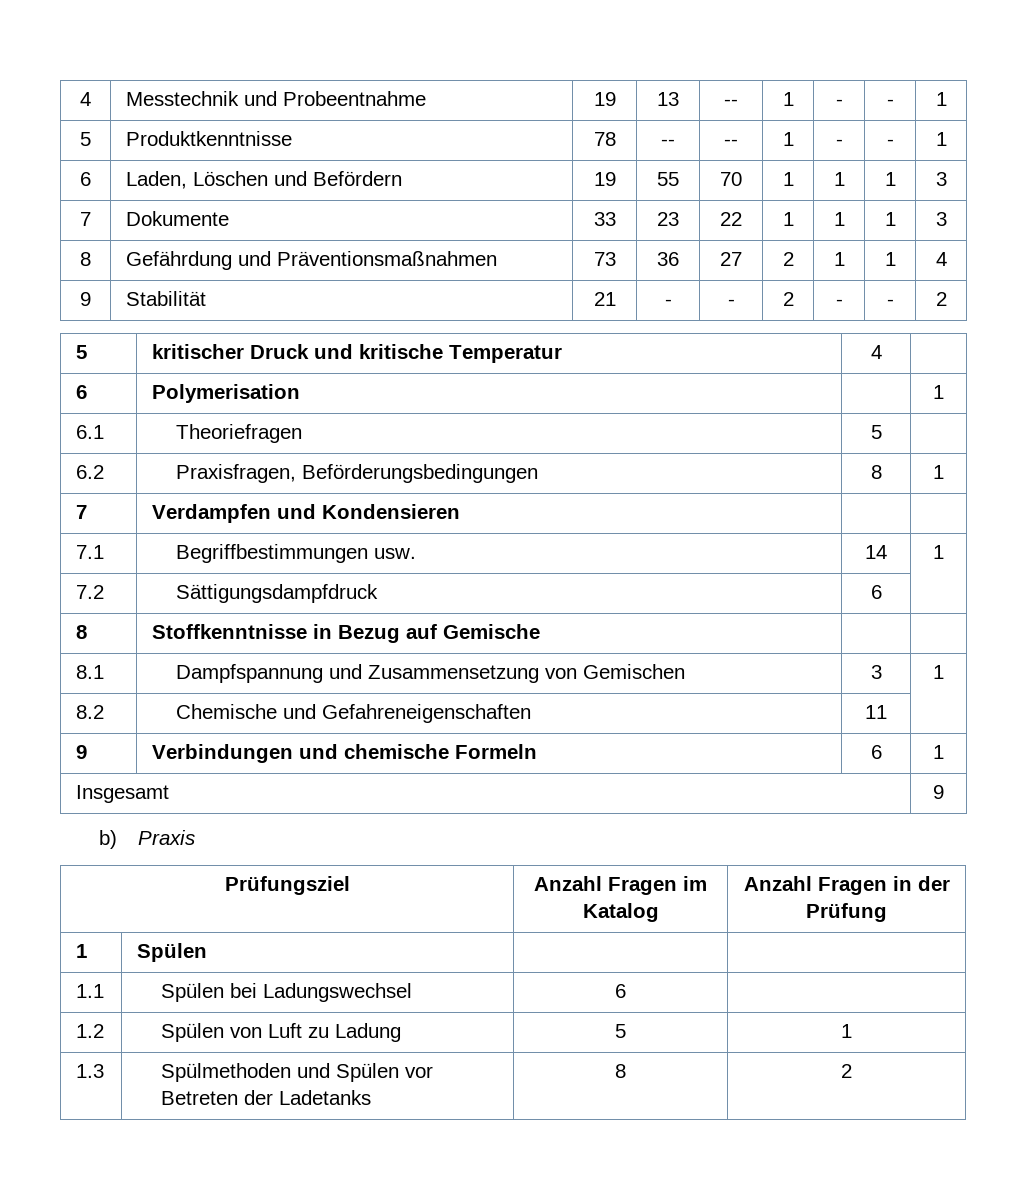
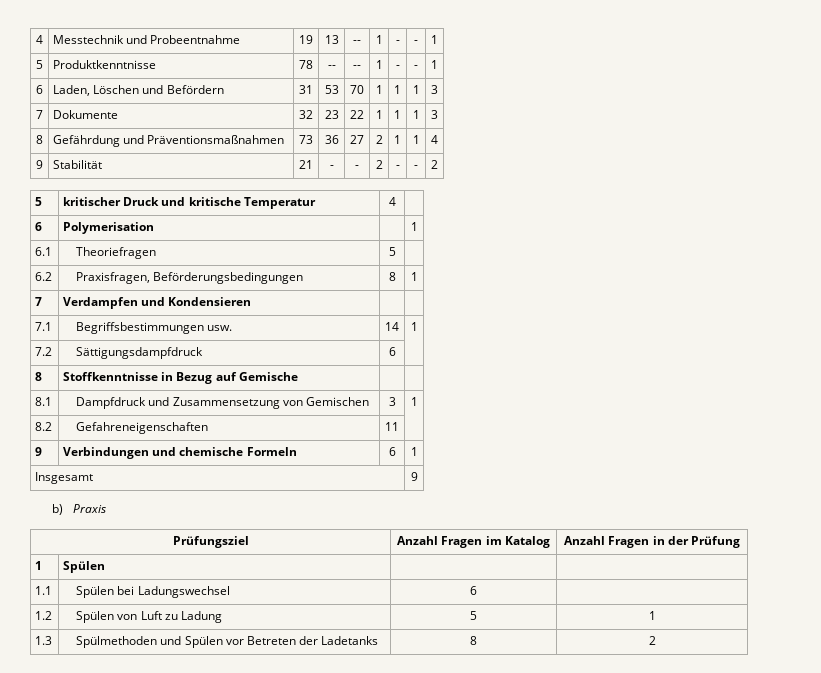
- 6 | Laden, Löschen und Befördern | 19 | 55 | 70 | 1 | 1 | 1 | 3
+ 6 | Laden, Löschen und Befördern | 31 | 53 | 70 | 1 | 1 | 1 | 3
- 7 | Dokumente | 33 | 23 | 22 | 1 | 1 | 1 | 3
+ 7 | Dokumente | 32 | 23 | 22 | 1 | 1 | 1 | 3
- 7.1 | Begriffbestimmungen usw. | 14 | 1
+ 7.1 | Begriffsbestimmungen usw. | 14 | 1
- 8.1 | Dampfspannung und Zusammensetzung von Gemischen | 3 | 1
+ 8.1 | Dampfdruck und Zusammensetzung von Gemischen | 3 | 1
- 8.2 | Chemische und Gefahreneigenschaften | 11 |
+ 8.2 | Gefahreneigenschaften | 11 |

